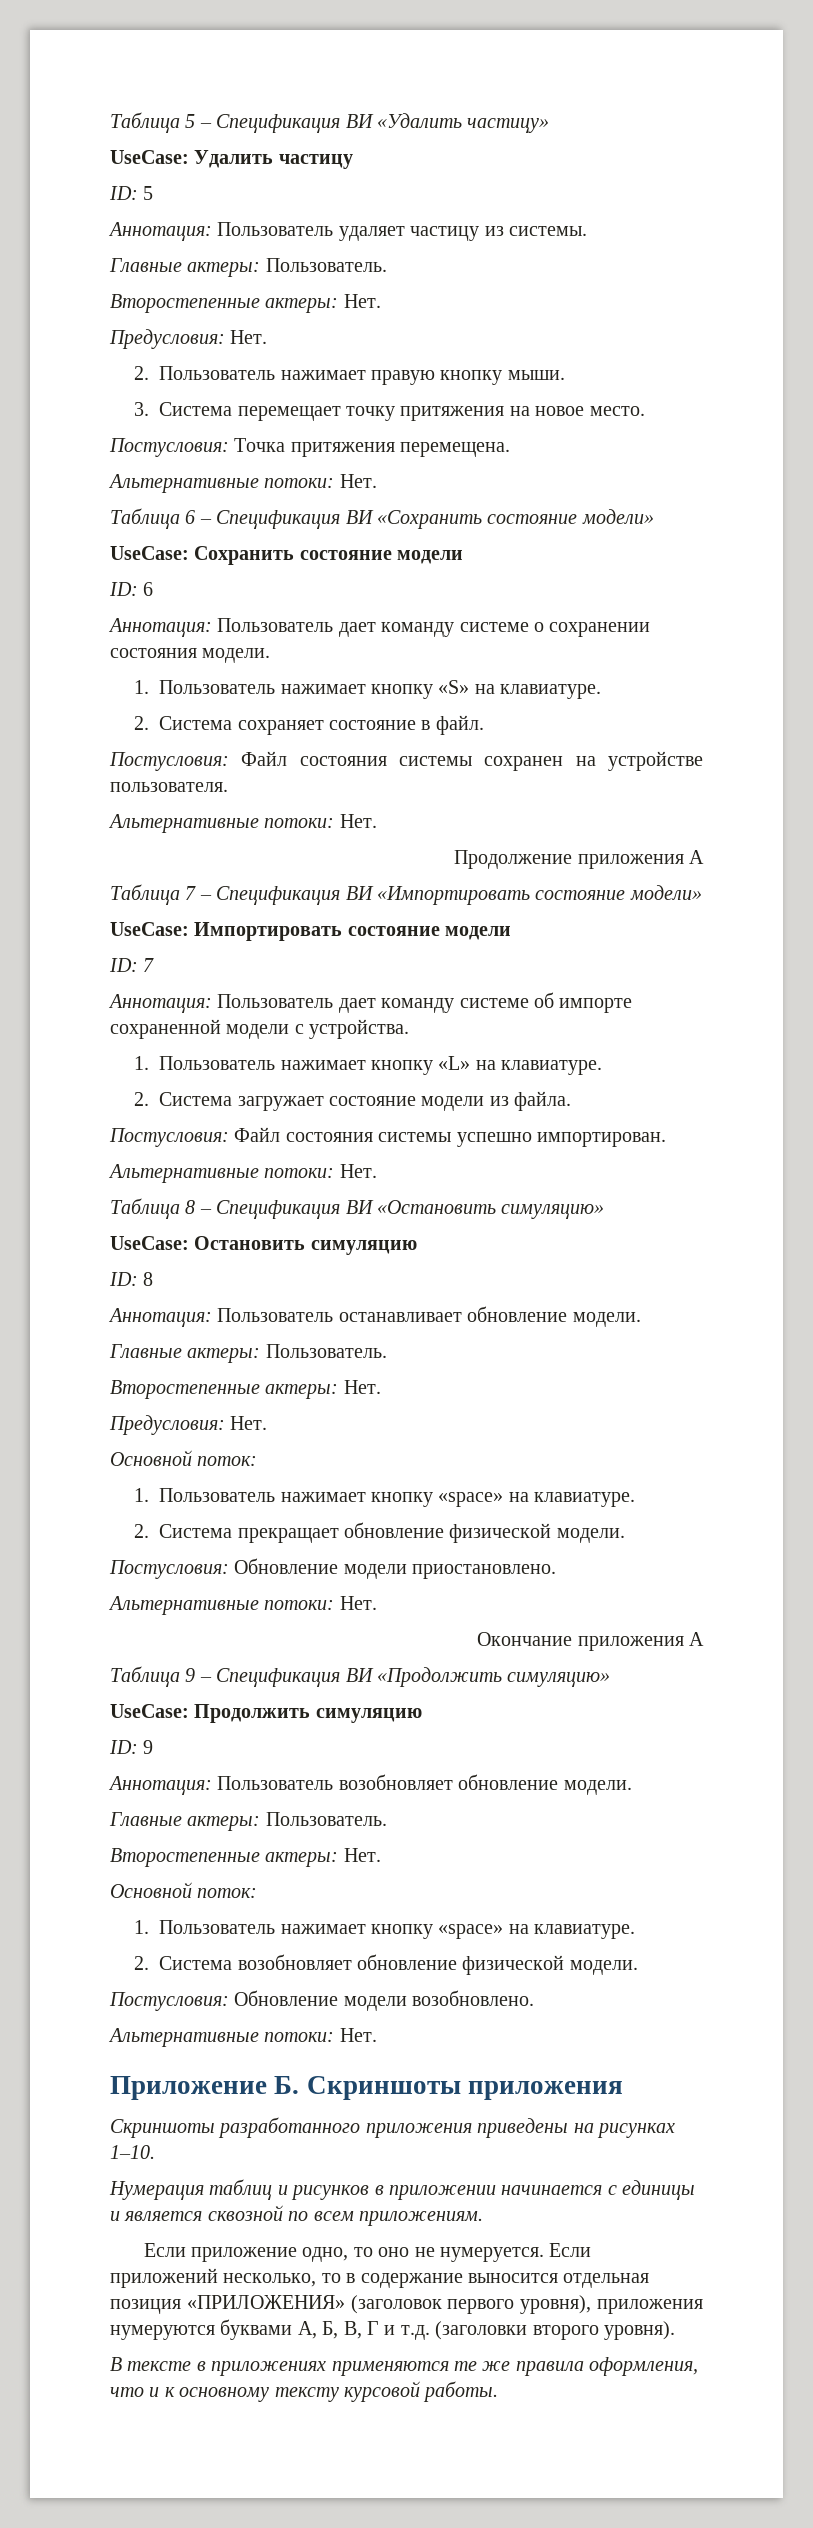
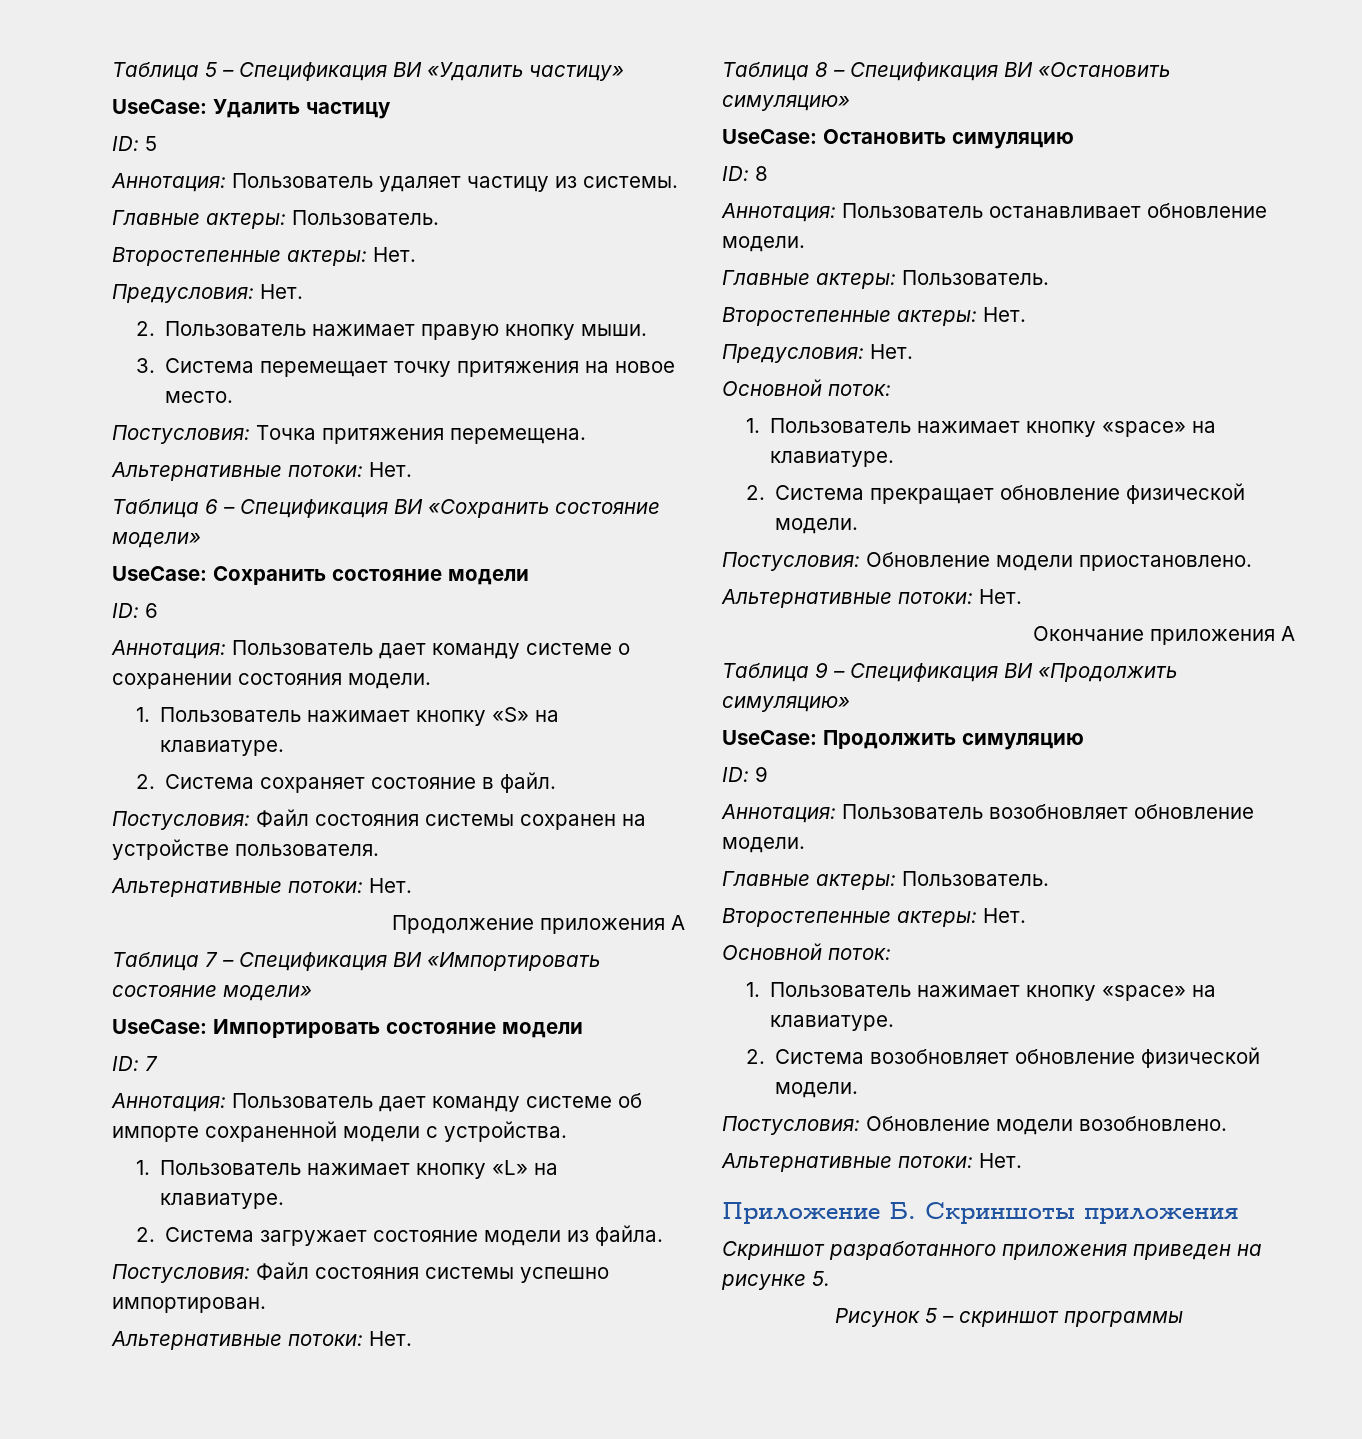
- Скриншоты разработанного приложения приведены на рисунках 1–10.
- Нумерация таблиц и рисунков в приложении начинается с единицы и является сквозной по всем приложениям.
- Если приложение одно, то оно не нумеруется. Если приложений несколько, то в содержание выносится отдельная позиция «ПРИЛОЖЕНИЯ» (заголовок первого уровня), приложения нумеруются буквами А, Б, В, Г и т.д. (заголовки второго уровня).
- В тексте в приложениях применяются те же правила оформления, что и к основному тексту курсовой работы.
+ Скриншот разработанного приложения приведен на рисунке 5.
+ Рисунок 5 – скриншот программы

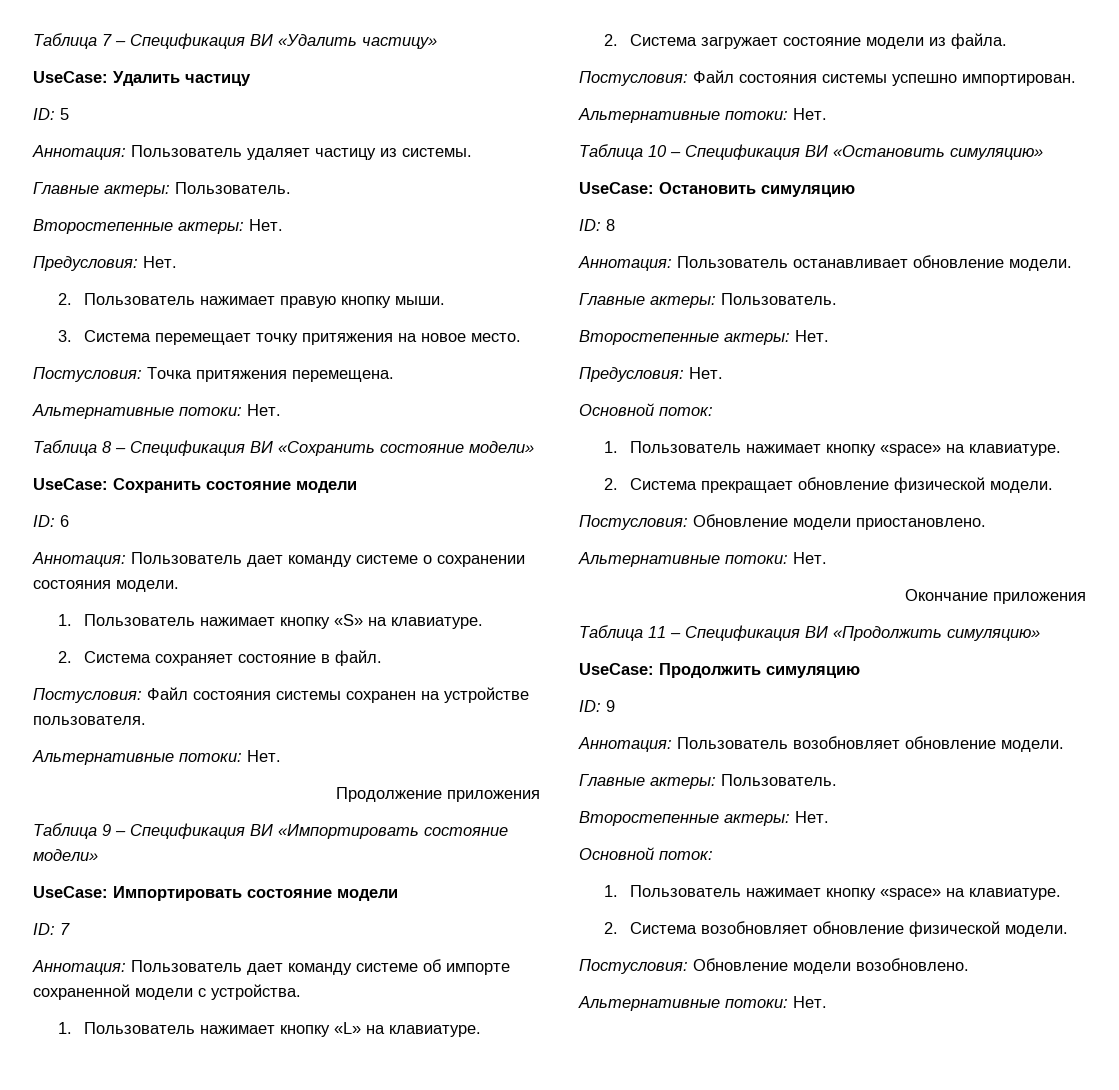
- Таблица 5 – Спецификация ВИ «Удалить частицу»
+ Таблица 7 – Спецификация ВИ «Удалить частицу»
- Таблица 6 – Спецификация ВИ «Сохранить состояние модели»
+ Таблица 8 – Спецификация ВИ «Сохранить состояние модели»
- Продолжение приложения А
- Таблица 7 – Спецификация ВИ «Импортировать состояние модели»
+ Продолжение приложения
+ Таблица 9 – Спецификация ВИ «Импортировать состояние модели»
- Таблица 8 – Спецификация ВИ «Остановить симуляцию»
+ Таблица 10 – Спецификация ВИ «Остановить симуляцию»
- Окончание приложения А
- Таблица 9 – Спецификация ВИ «Продолжить симуляцию»
+ Окончание приложения
+ Таблица 11 – Спецификация ВИ «Продолжить симуляцию»
- Приложение Б. Скриншоты приложения
- Скриншот разработанного приложения приведен на рисунке 5.
- Рисунок 5 – скриншот программы

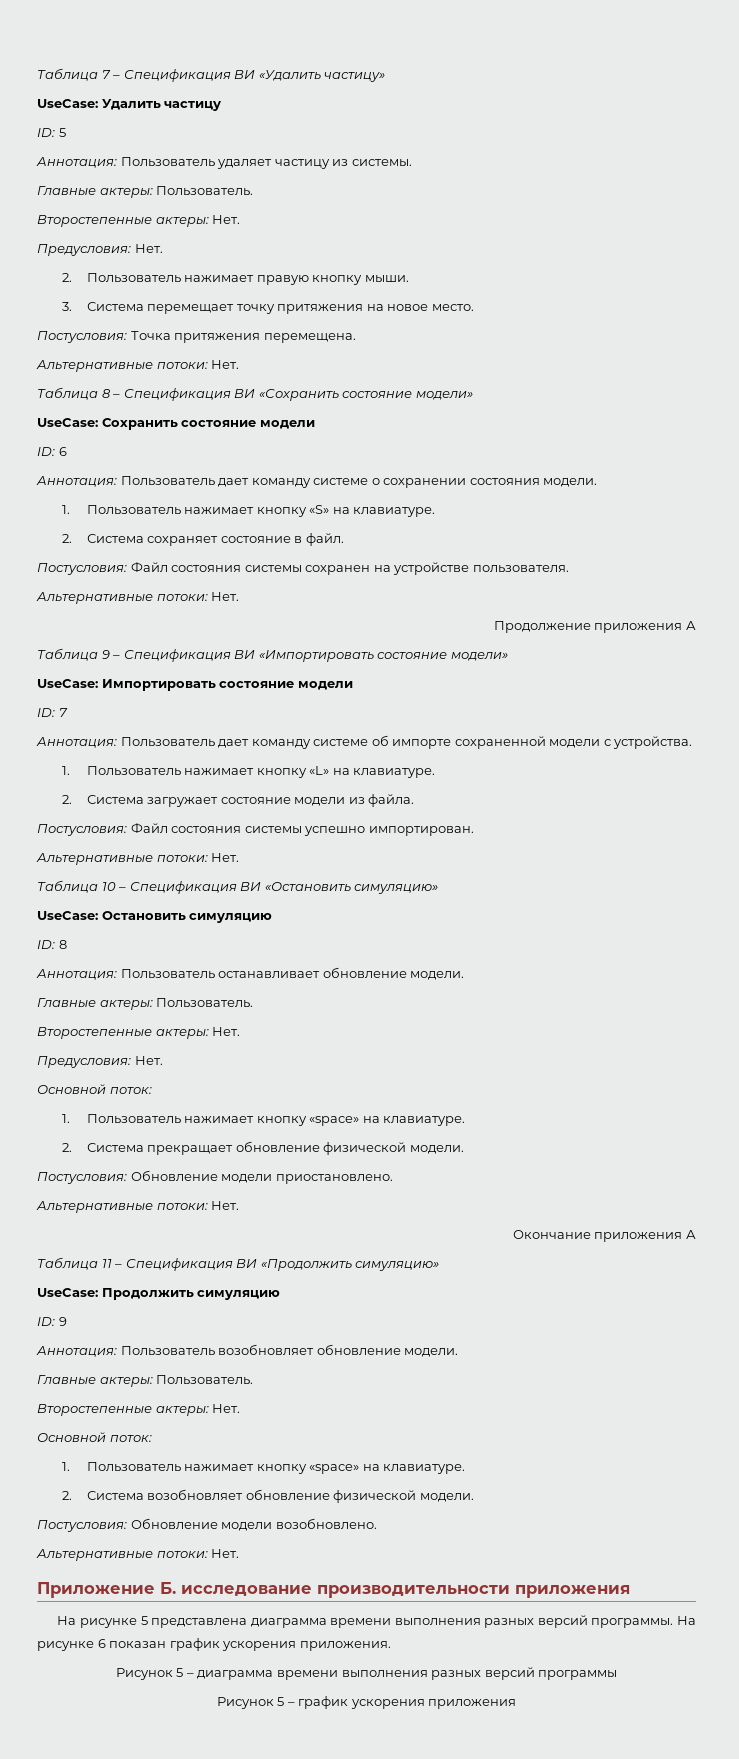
- Продолжение приложения
+ Продолжение приложения А
- Окончание приложения
+ Окончание приложения А
+ Приложение Б. исследование производительности приложения
+ На рисунке 5 представлена диаграмма времени выполнения разных версий программы. На рисунке 6 показан график ускорения приложения.
+ Рисунок 5 – диаграмма времени выполнения разных версий программы
+ Рисунок 5 – график ускорения приложения

